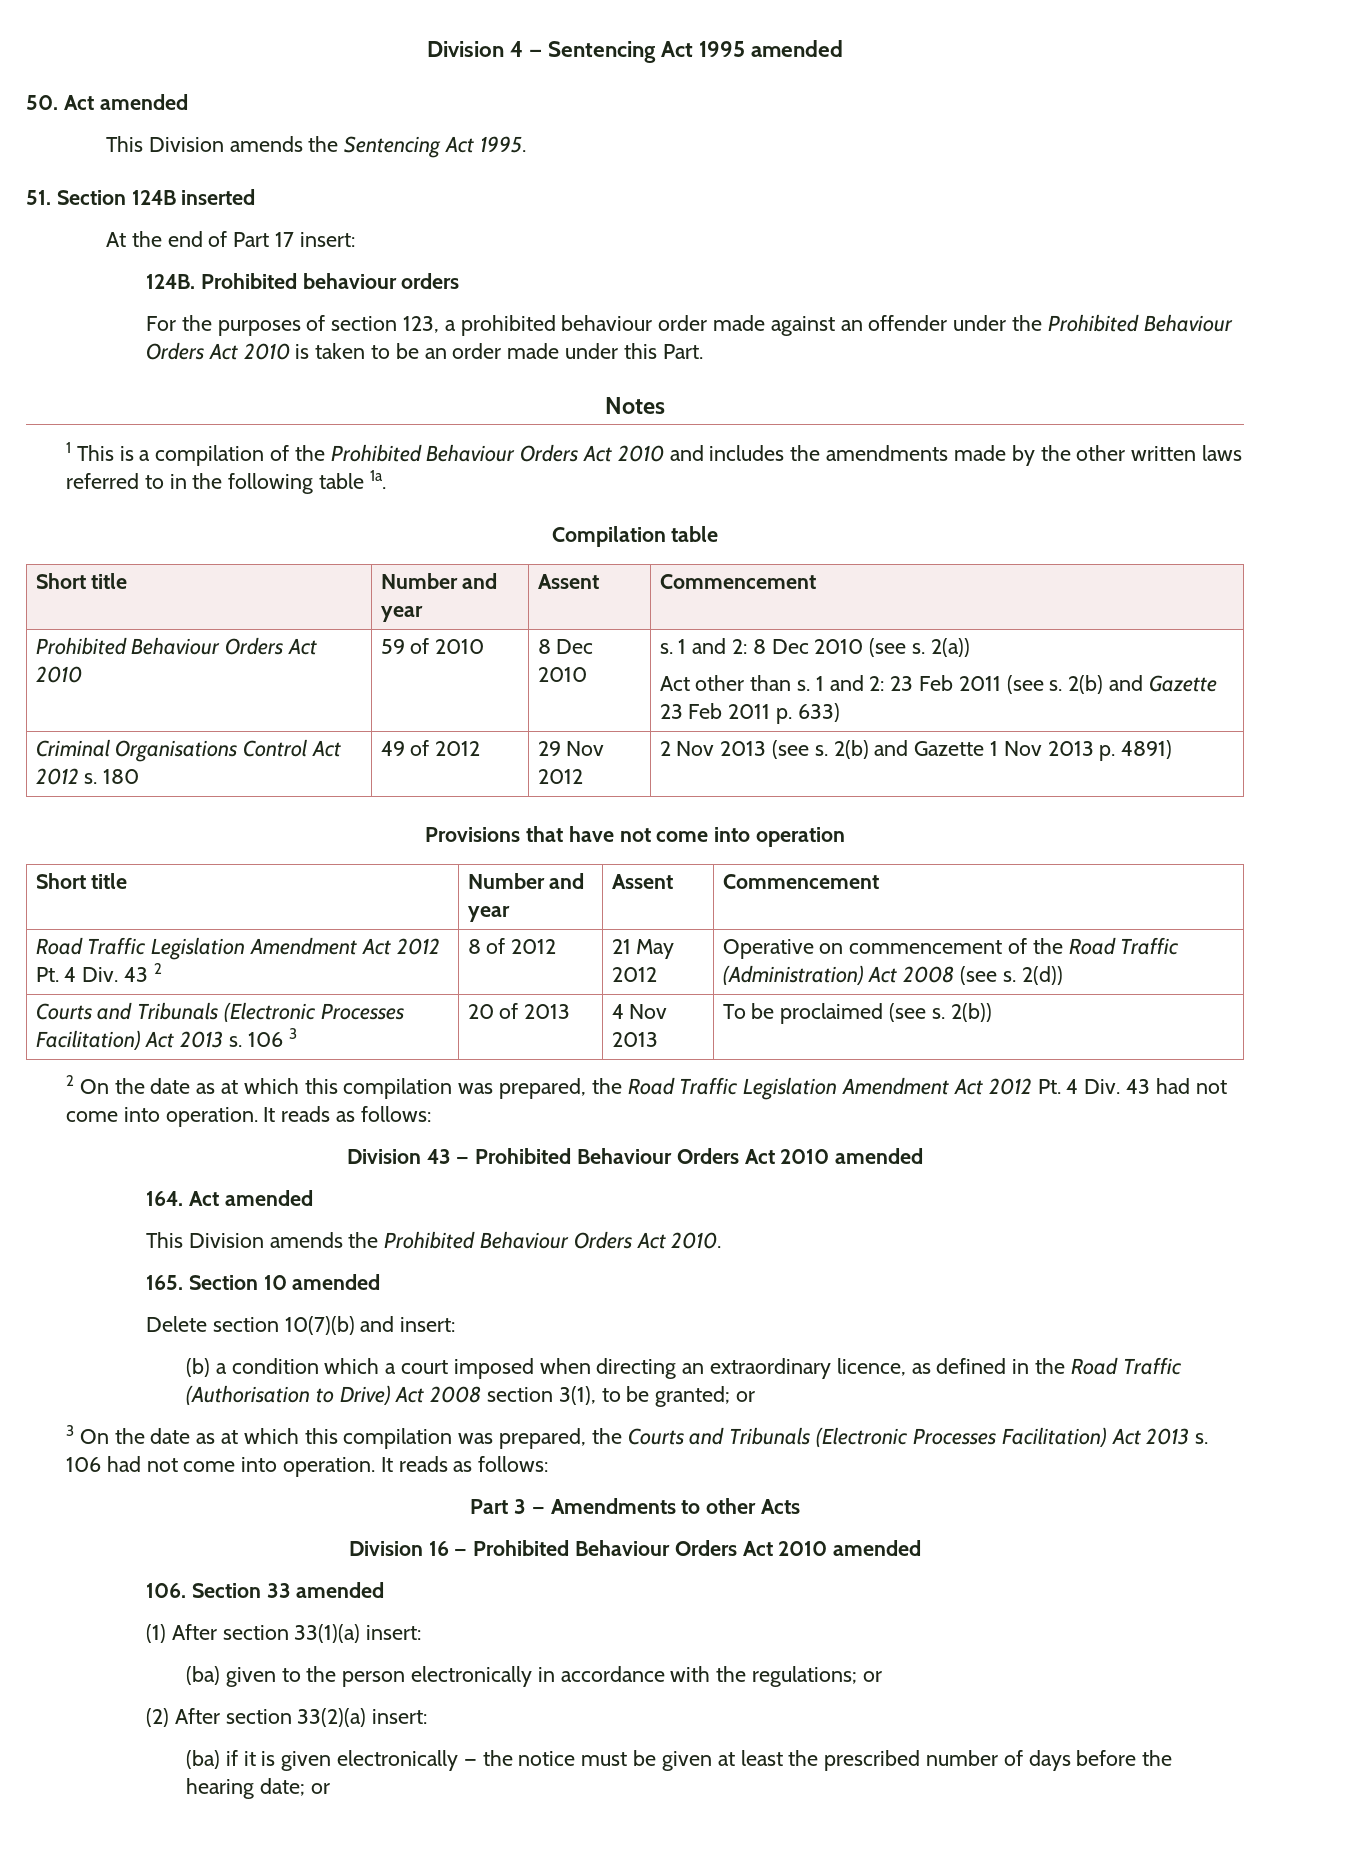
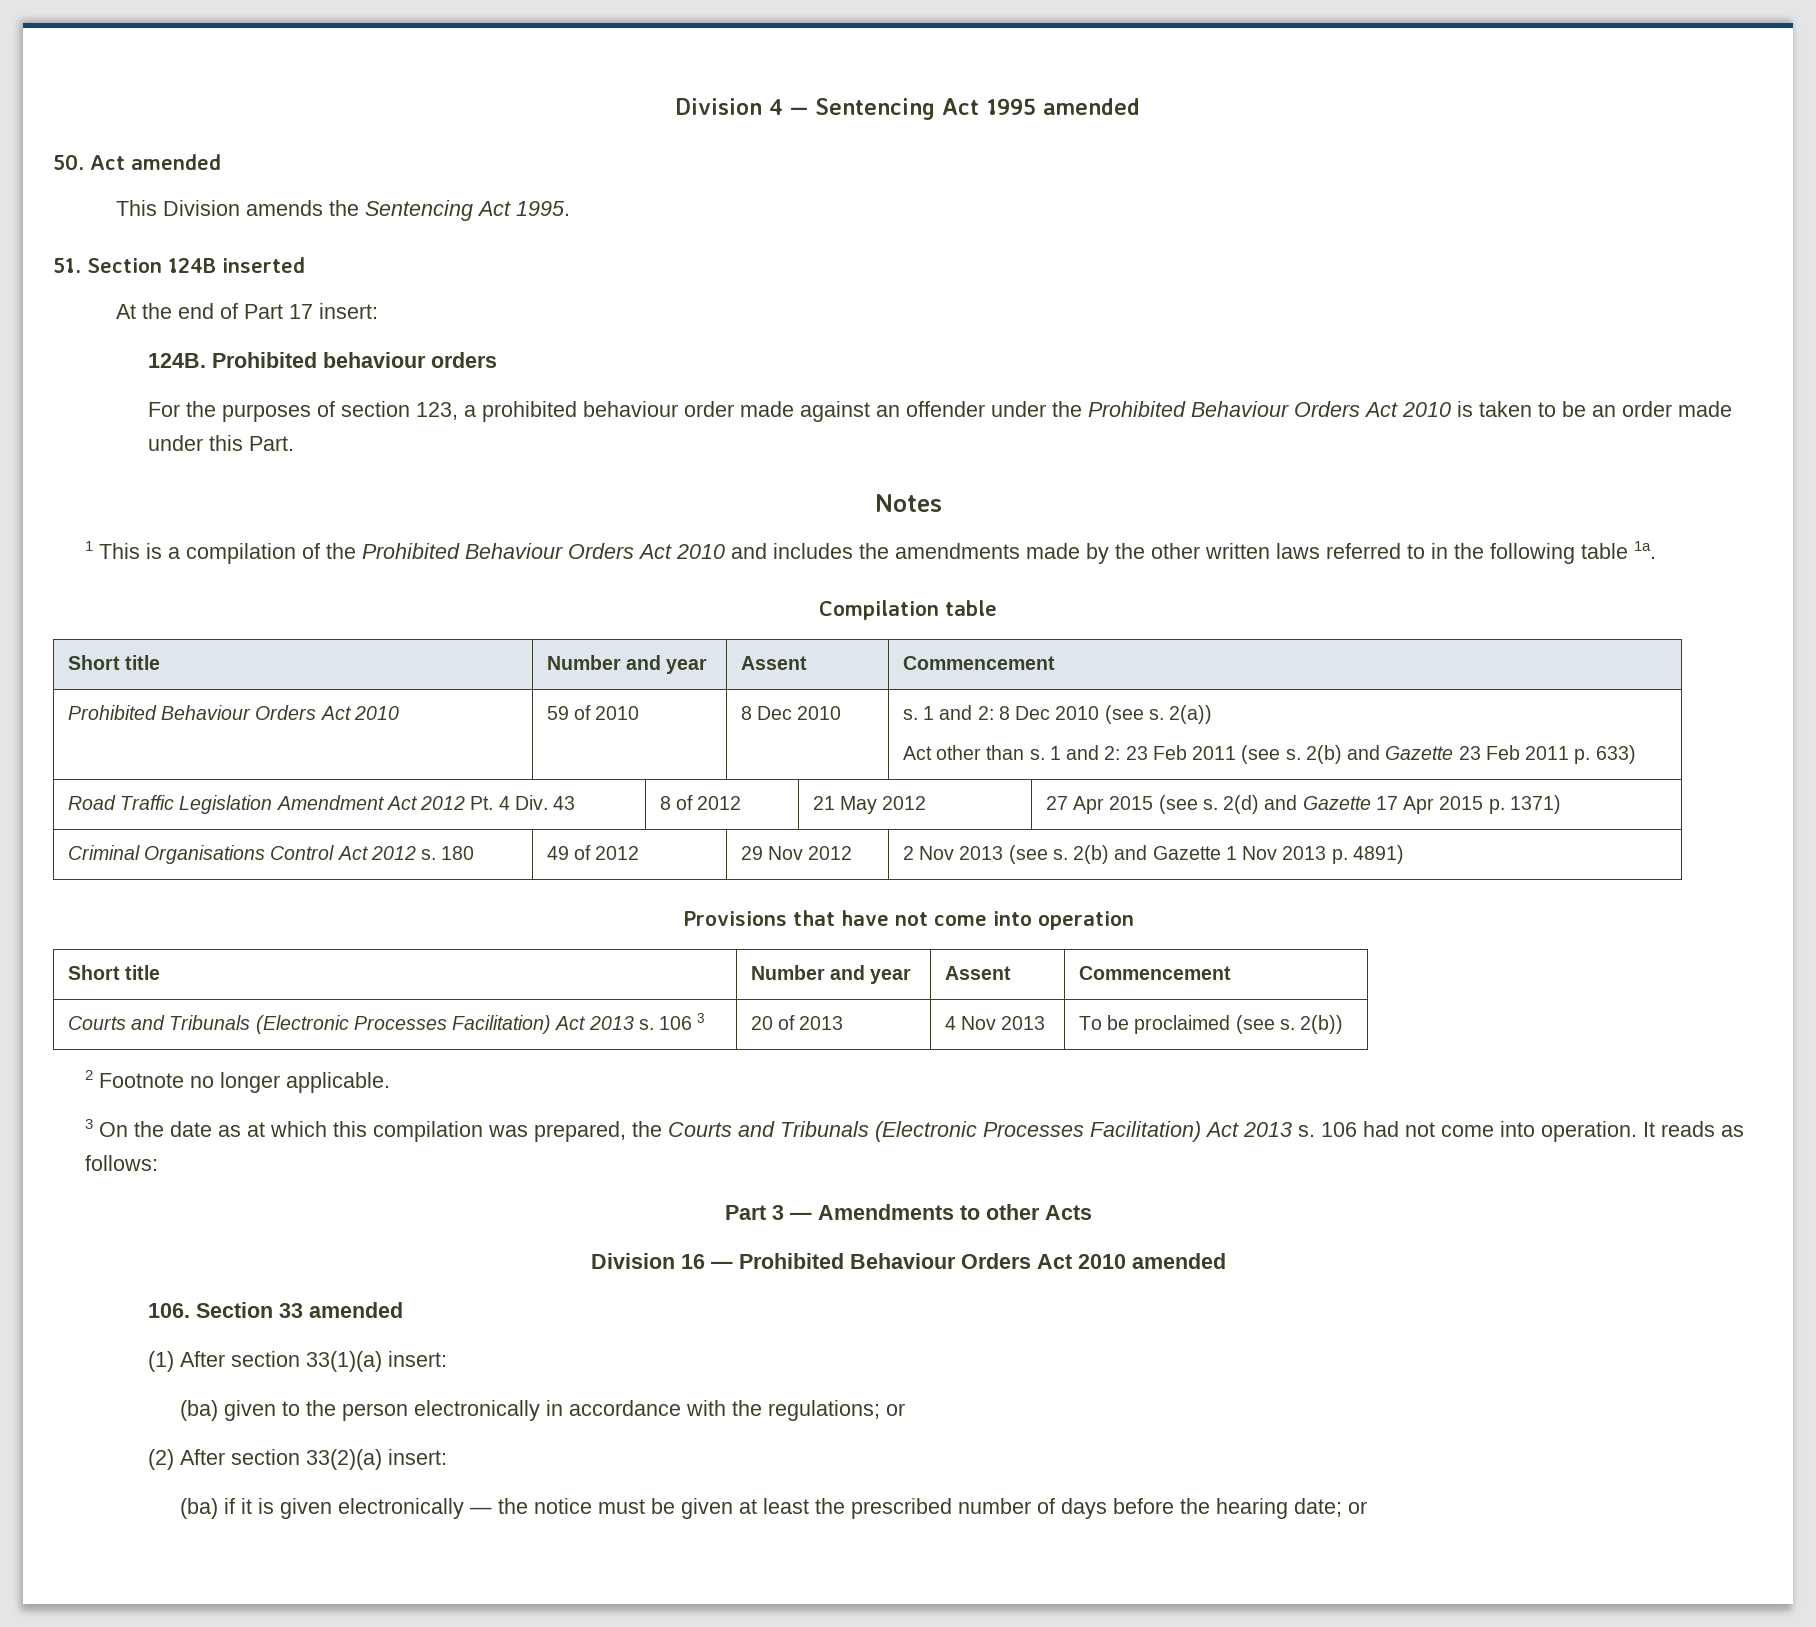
+ Road Traffic Legislation Amendment Act 2012 Pt. 4 Div. 43 | 8 of 2012 | 21 May 2012 | 27 Apr 2015 (see s. 2(d) and Gazette 17 Apr 2015 p. 1371)
- Road Traffic Legislation Amendment Act 2012 Pt. 4 Div. 43 2 | 8 of 2012 | 21 May 2012 | Operative on commencement of the Road Traffic (Administration) Act 2008 (see s. 2(d))
- 2 On the date as at which this compilation was prepared, the Road Traffic Legislation Amendment Act 2012 Pt. 4 Div. 43 had not come into operation. It reads as follows:
- Division 43 — Prohibited Behaviour Orders Act 2010 amended
- 164. Act amended
- This Division amends the Prohibited Behaviour Orders Act 2010.
- 165. Section 10 amended
- Delete section 10(7)(b) and insert:
- (b) a condition which a court imposed when directing an extraordinary licence, as defined in the Road Traffic (Authorisation to Drive) Act 2008 section 3(1), to be granted; or
+ 2 Footnote no longer applicable.

